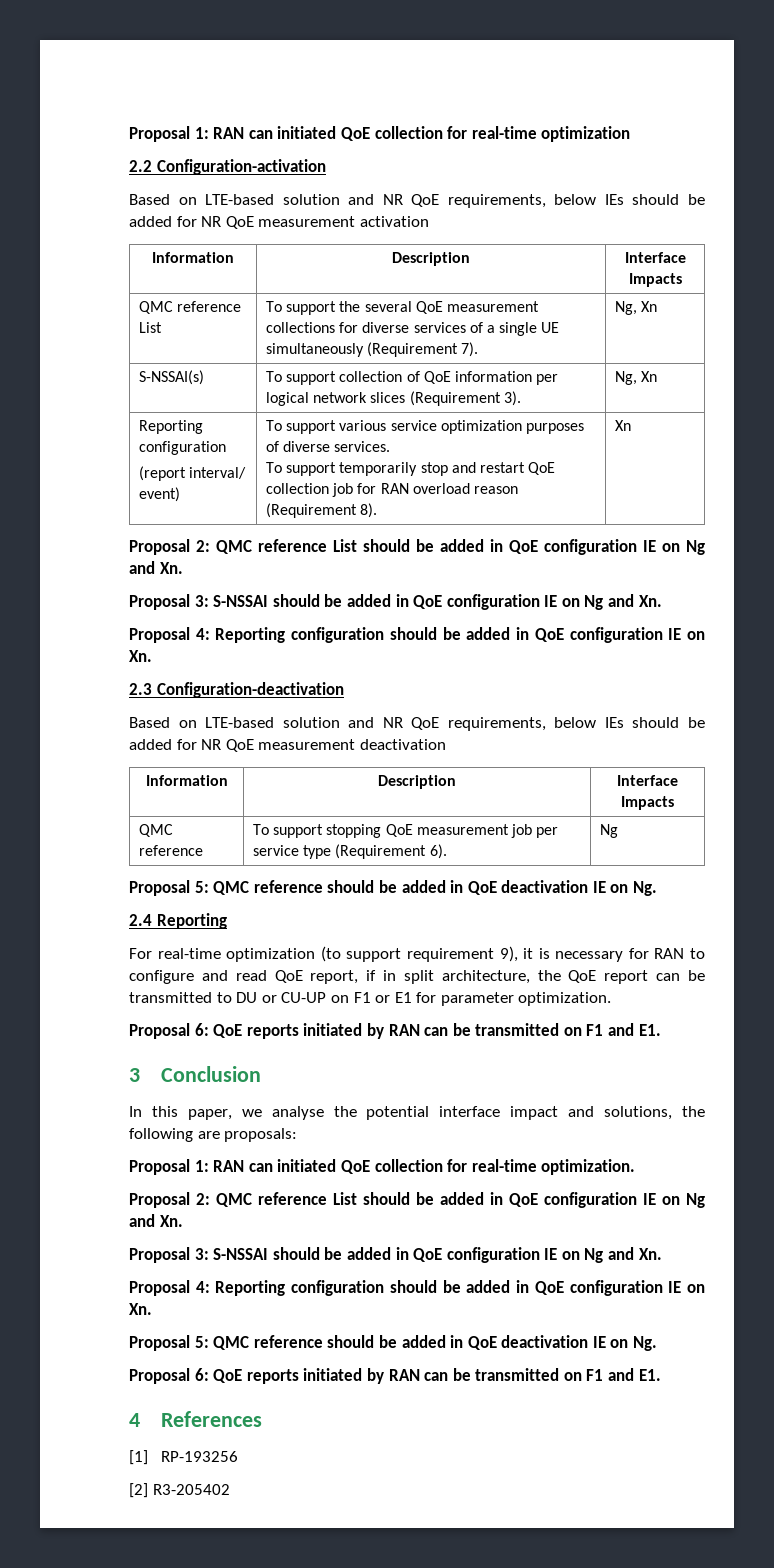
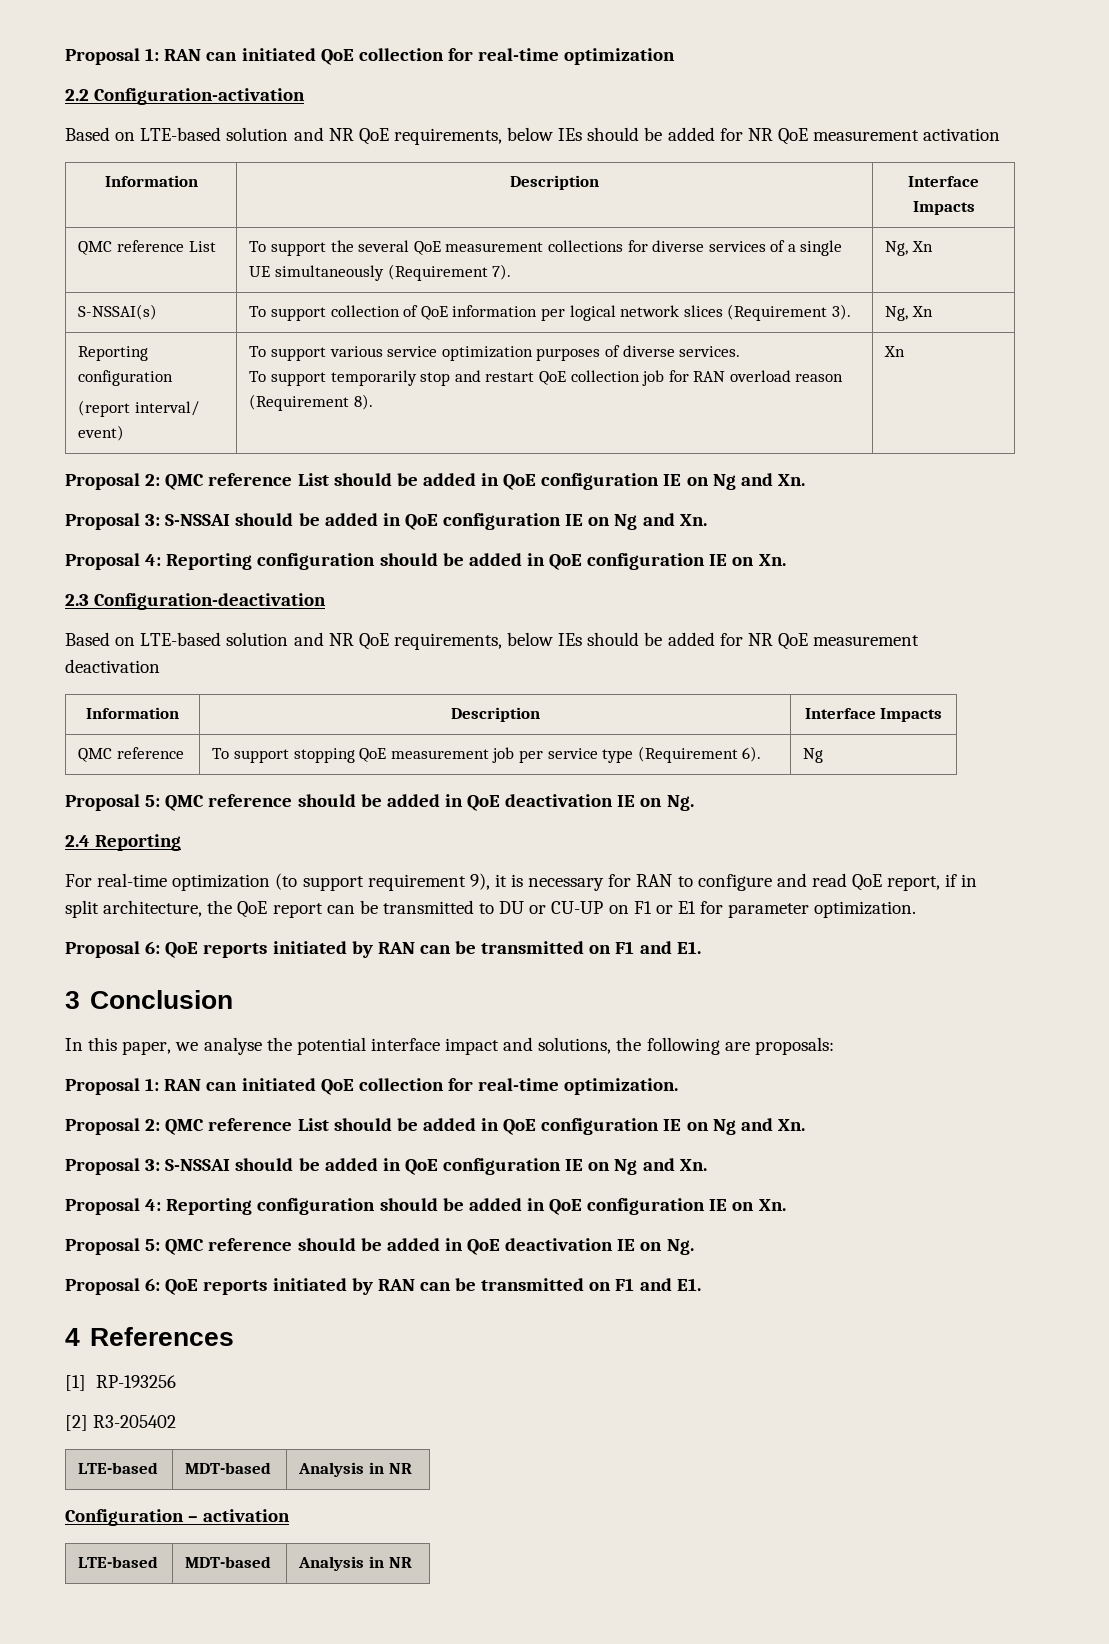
  [2] R3-205402
+ LTE-based | MDT-based | Analysis in NR
+ Configuration – activation
+ LTE-based | MDT-based | Analysis in NR

